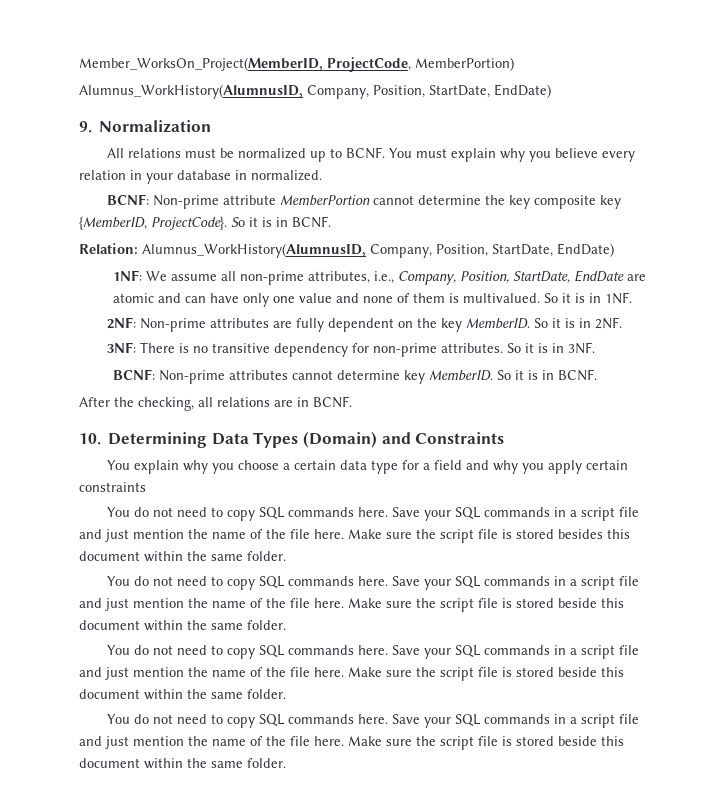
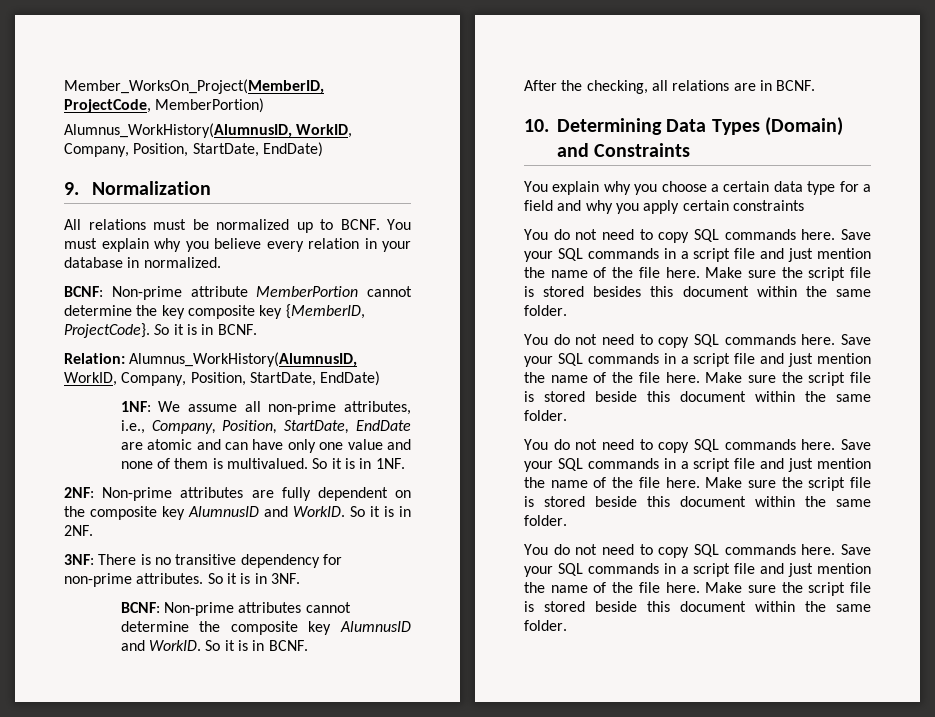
  Member_WorksOn_Project(MemberID, ProjectCode, MemberPortion)
- Alumnus_WorkHistory(AlumnusID, Company, Position, StartDate, EndDate)
+ Alumnus_WorkHistory(AlumnusID, WorkID, Company, Position, StartDate, EndDate)
- Relation: Alumnus_WorkHistory(AlumnusID, Company, Position, StartDate, EndDate)
+ Relation: Alumnus_WorkHistory(AlumnusID, WorkID, Company, Position, StartDate, EndDate)
- 2NF: Non-prime attributes are fully dependent on the key MemberID.
+ 2NF: Non-prime attributes are fully dependent on the composite key AlumnusID and WorkID.
- BCNF: Non-prime attributes cannot determine key MemberID.
+ BCNF: Non-prime attributes cannot determine the composite key AlumnusID and WorkID.

